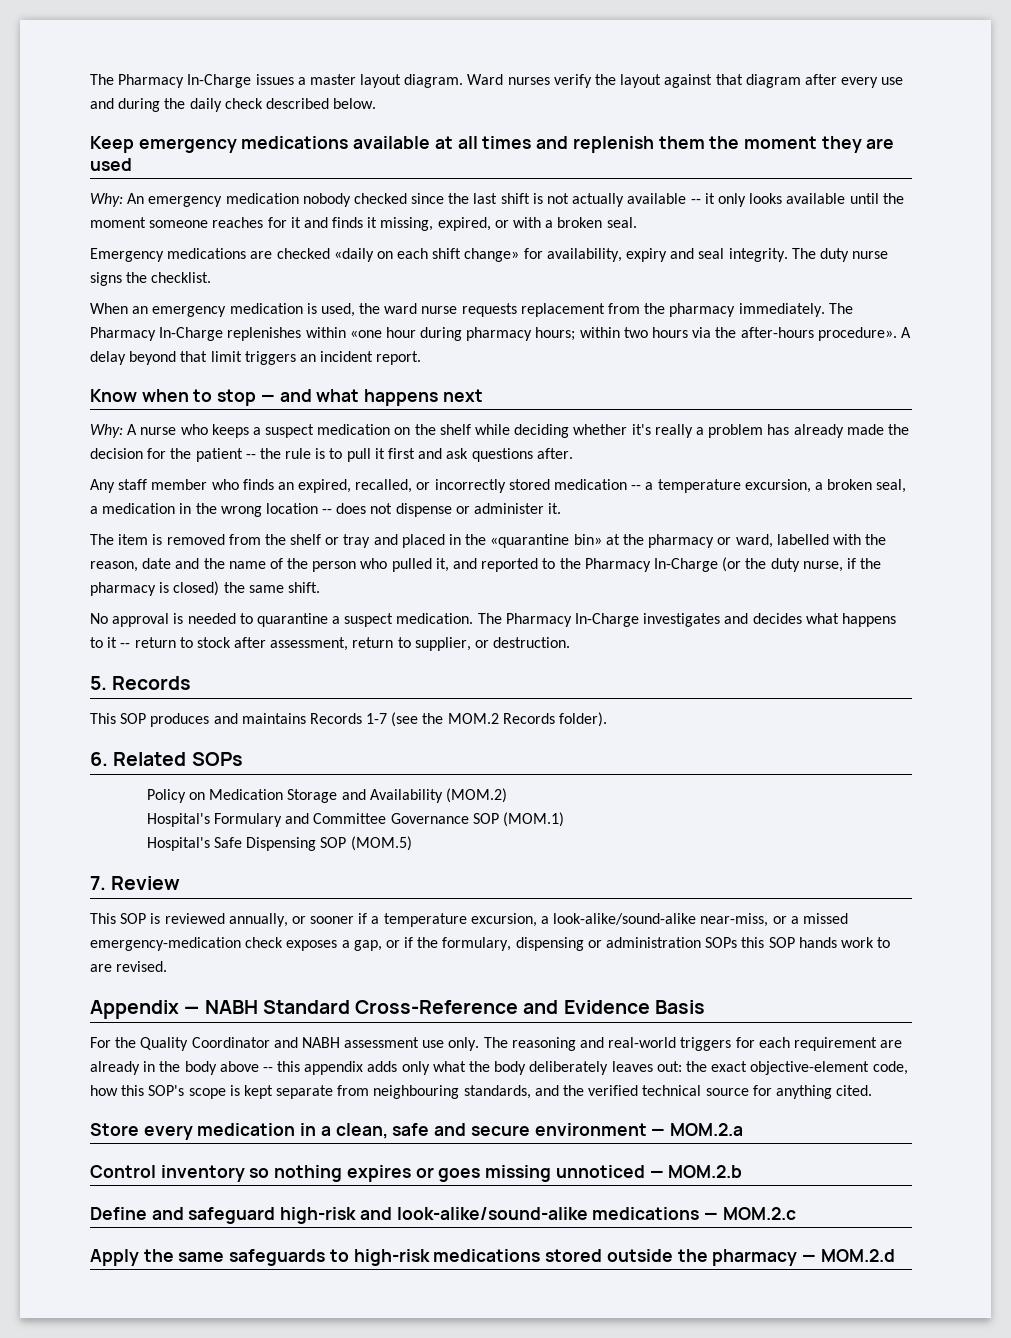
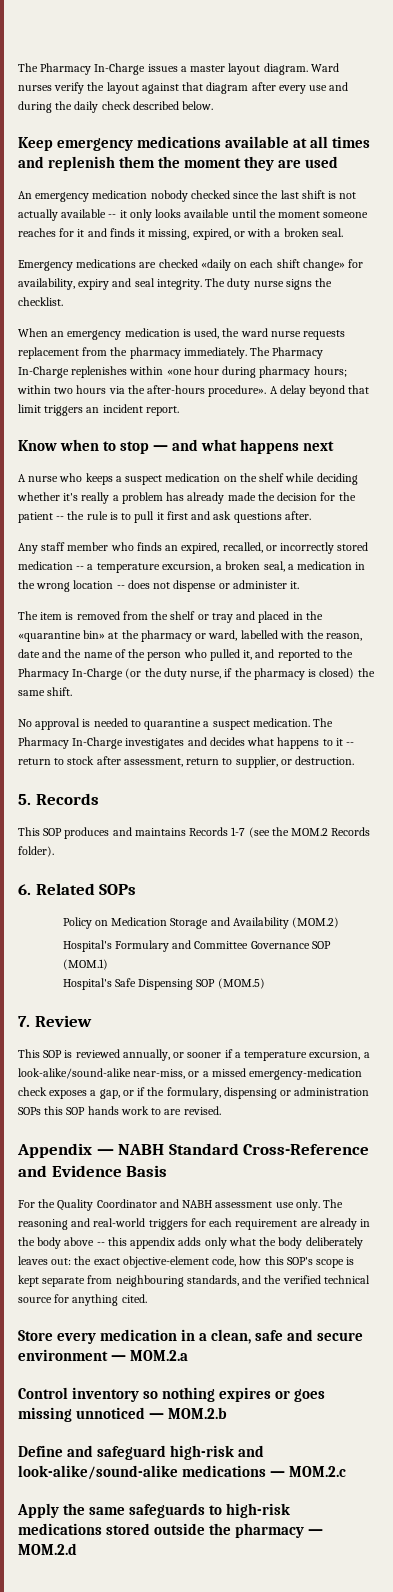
- Why: An emergency medication nobody checked since the last shift is not actually available -- it only looks available until the moment someone reaches for it and finds it missing, expired, or with a broken seal.
+ An emergency medication nobody checked since the last shift is not actually available -- it only looks available until the moment someone reaches for it and finds it missing, expired, or with a broken seal.
- Why: A nurse who keeps a suspect medication on the shelf while deciding whether it's really a problem has already made the decision for the patient -- the rule is to pull it first and ask questions after.
+ A nurse who keeps a suspect medication on the shelf while deciding whether it's really a problem has already made the decision for the patient -- the rule is to pull it first and ask questions after.

